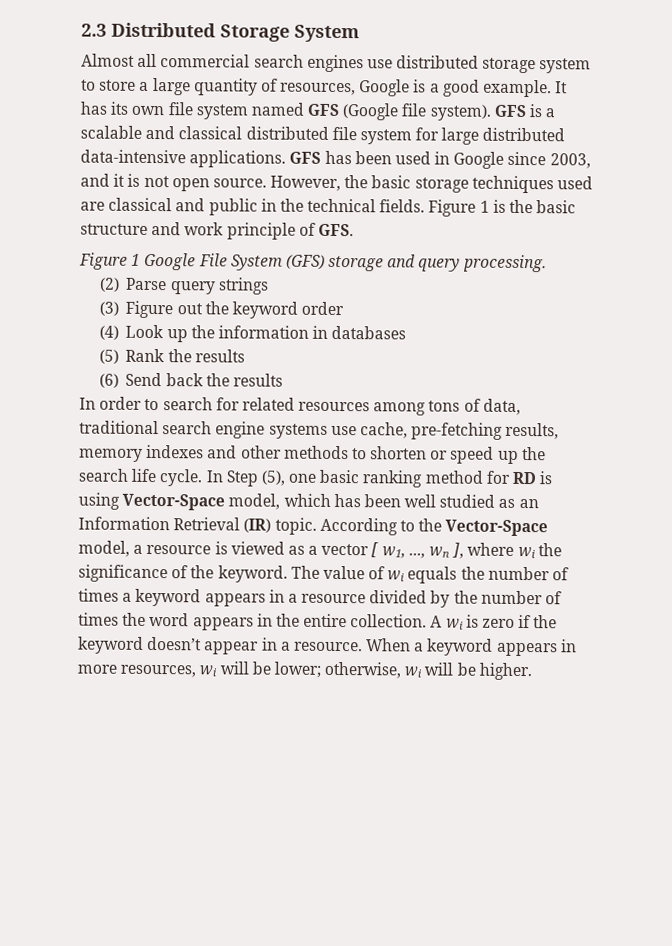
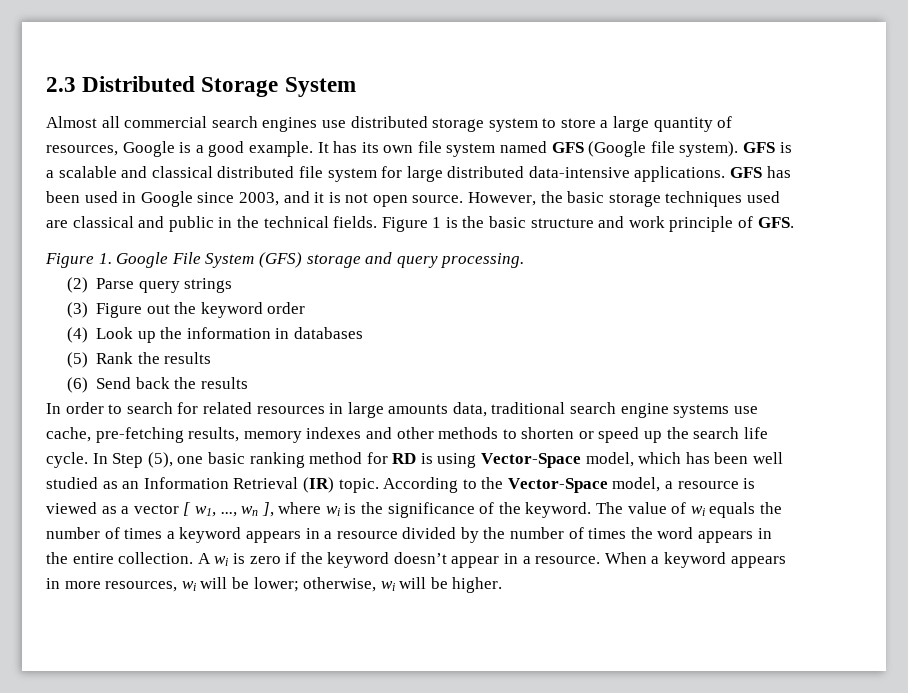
- Figure 1 Google File System (GFS) storage and query processing.
+ Figure 1. Google File System (GFS) storage and query processing.
- In order to search for related resources among tons of data, traditional search engine systems use cache, pre-fetching results, memory indexes and other methods to shorten or speed up the search life cycle.
+ In order to search for related resources in large amounts data, traditional search engine systems use cache, pre-fetching results, memory indexes and other methods to shorten or speed up the search life cycle.
- According to the Vector-Space model, a resource is viewed as a vector [ w1, ..., wn ], where wi the significance of the keyword.
+ According to the Vector-Space model, a resource is viewed as a vector [ w1, ..., wn ], where wi is the significance of the keyword.

